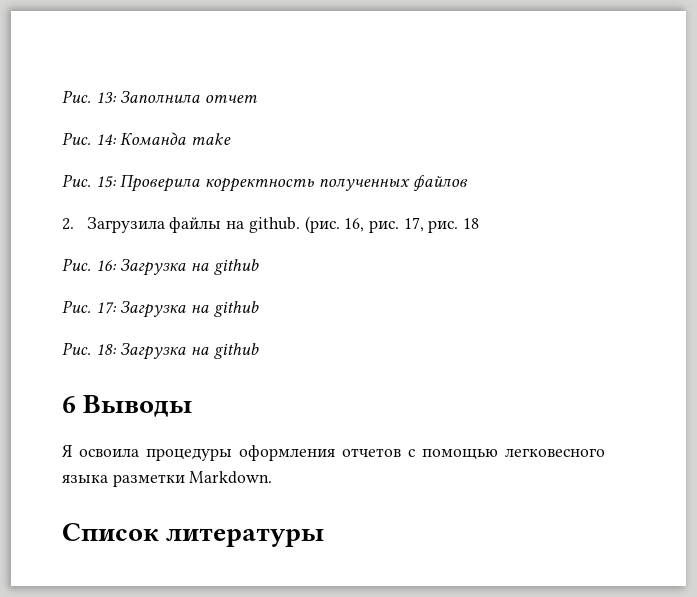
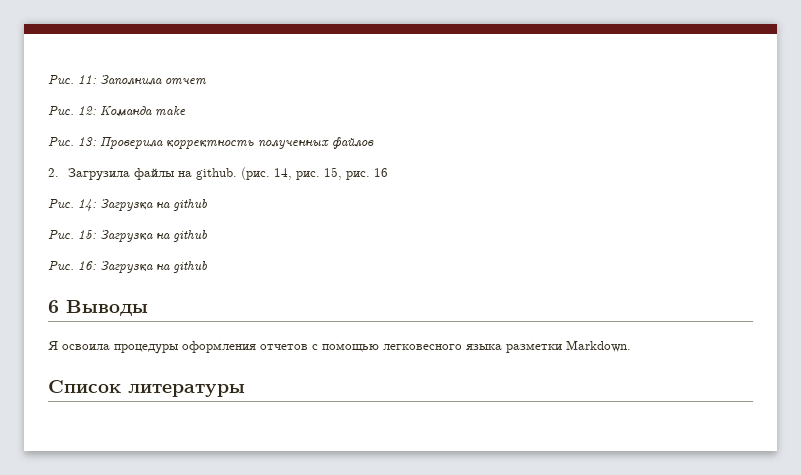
- Рис. 13: Заполнила отчет
+ Рис. 11: Заполнила отчет
- Рис. 14: Команда make
+ Рис. 12: Команда make
- Рис. 15: Проверила корректность полученных файлов
+ Рис. 13: Проверила корректность полученных файлов
- 16, рис. 17, рис. 18
+ 14, рис. 15, рис. 16
+ Рис. 14: Загрузка на github
+ Рис. 15: Загрузка на github
  Рис. 16: Загрузка на github
- Рис. 17: Загрузка на github
- Рис. 18: Загрузка на github

